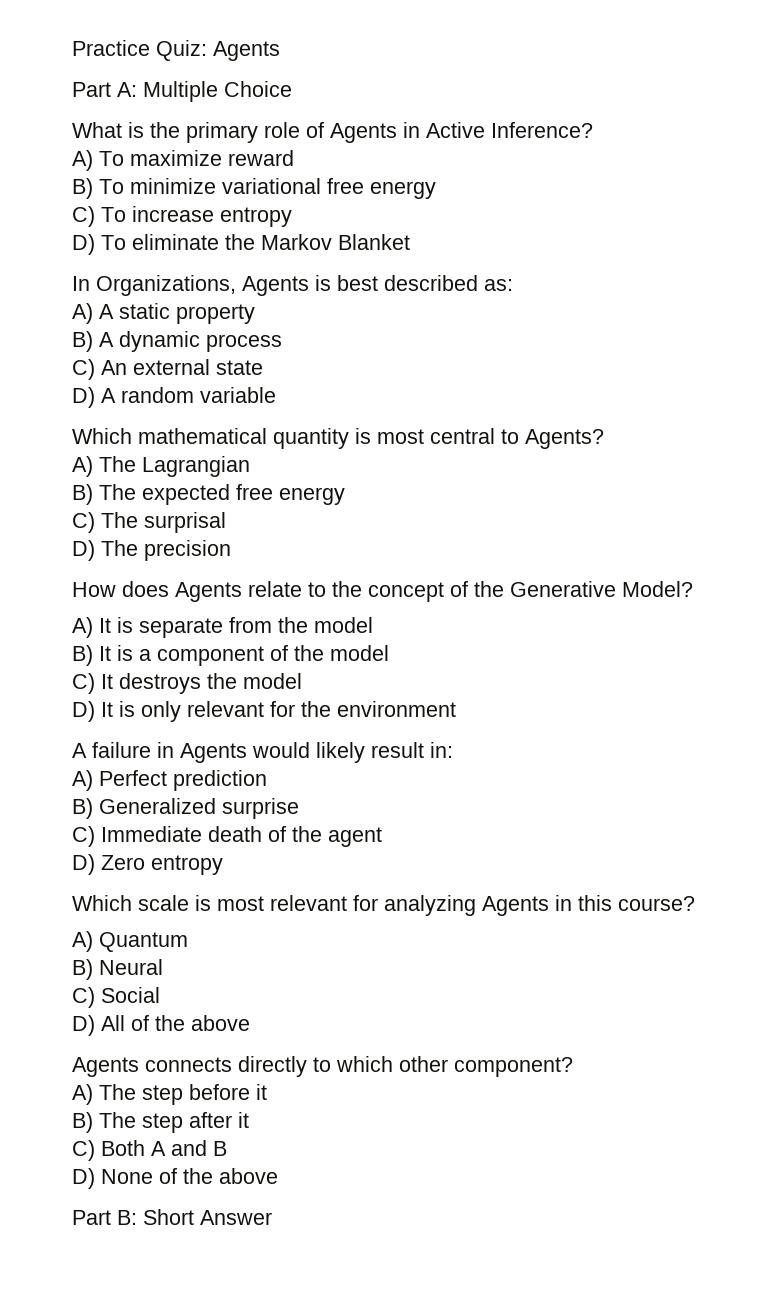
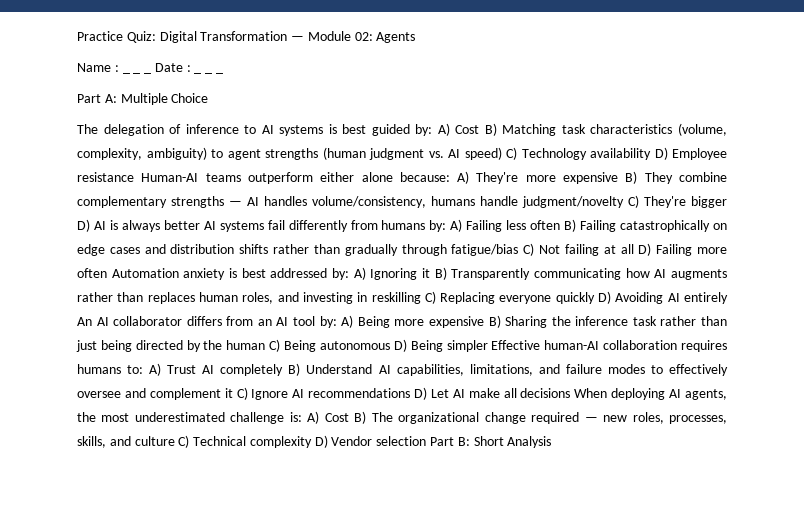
- Practice Quiz: Agents
+ Practice Quiz: Digital Transformation — Module 02: Agents
+ Name : _ _ _ Date : _ _ _
  Part A: Multiple Choice
- What is the primary role of Agents in Active Inference?
- A) To maximize reward
- B) To minimize variational free energy
- C) To increase entropy
- D) To eliminate the Markov Blanket
- In Organizations, Agents is best described as:
- A) A static property
- B) A dynamic process
- C) An external state
- D) A random variable
- Which mathematical quantity is most central to Agents?
- A) The Lagrangian
- B) The expected free energy
- C) The surprisal
- D) The precision
- How does Agents relate to the concept of the Generative Model?
- A) It is separate from the model
- B) It is a component of the model
- C) It destroys the model
- D) It is only relevant for the environment
- A failure in Agents would likely result in:
- A) Perfect prediction
- B) Generalized surprise
- C) Immediate death of the agent
- D) Zero entropy
- Which scale is most relevant for analyzing Agents in this course?
- A) Quantum
- B) Neural
- C) Social
- D) All of the above
- Agents connects directly to which other component?
- A) The step before it
- B) The step after it
- C) Both A and B
- D) None of the above
- Part B: Short Answer
+ The delegation of inference to AI systems is best guided by: A) Cost B) Matching task characteristics (volume, complexity, ambiguity) to agent strengths (human judgment vs. AI speed) C) Technology availability D) Employee resistance Human-AI teams outperform either alone because: A) They're more expensive B) They combine complementary strengths — AI handles volume/consistency, humans handle judgment/novelty C) They're bigger D) AI is always better AI systems fail differently from humans by: A) Failing less often B) Failing catastrophically on edge cases and distribution shifts rather than gradually through fatigue/bias C) Not failing at all D) Failing more often Automation anxiety is best addressed by: A) Ignoring it B) Transparently communicating how AI augments rather than replaces human roles, and investing in reskilling C) Replacing everyone quickly D) Avoiding AI entirely An AI collaborator differs from an AI tool by: A) Being more expensive B) Sharing the inference task rather than just being directed by the human C) Being autonomous D) Being simpler Effective human-AI collaboration requires humans to: A) Trust AI completely B) Understand AI capabilities, limitations, and failure modes to effectively oversee and complement it C) Ignore AI recommendations D) Let AI make all decisions When deploying AI agents, the most underestimated challenge is: A) Cost B) The organizational change required — new roles, processes, skills, and culture C) Technical complexity D) Vendor selection Part B: Short Analysis

